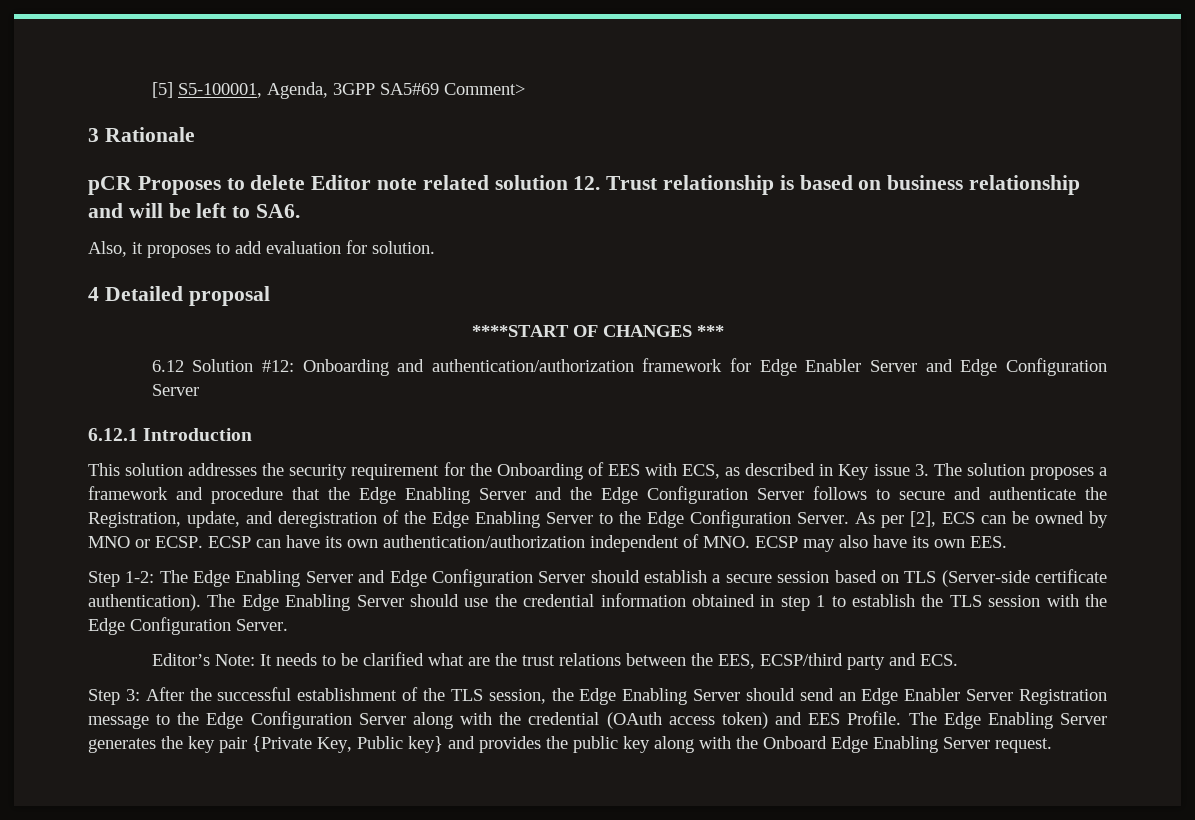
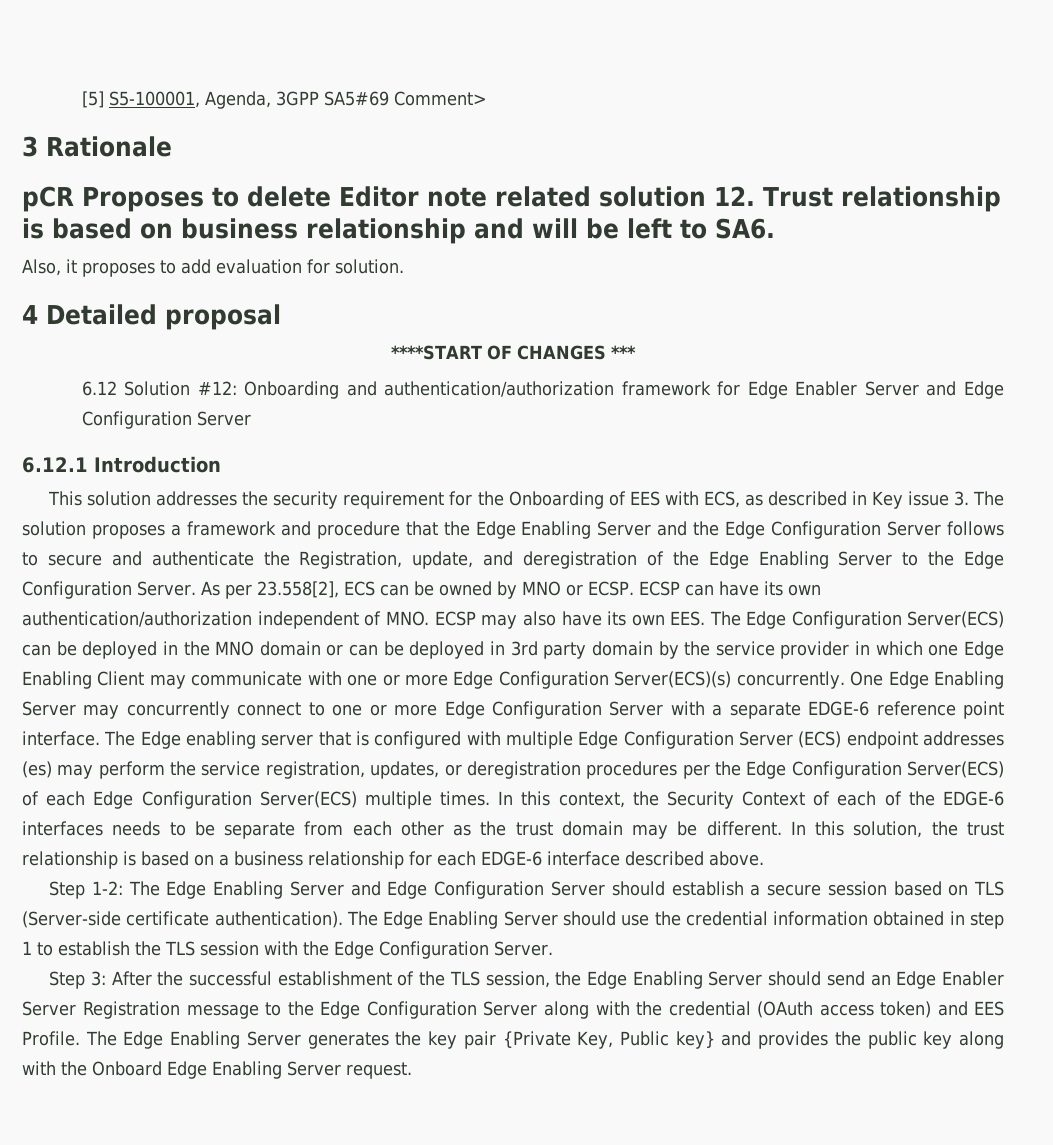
- As per [2], ECS can be owned by MNO or ECSP.
+ As per 23.558[2], ECS can be owned by MNO or ECSP.
- ECSP can have its own authentication/authorization independent of MNO. ECSP may also have its own EES.
+ ECSP can have its own authentication/authorization independent of MNO. ECSP may also have its own EES. The Edge Configuration Server(ECS) can be deployed in the MNO domain or can be deployed in 3rd party domain by the service provider in which one Edge Enabling Client may communicate with one or more Edge Configuration Server(ECS)(s) concurrently. One Edge Enabling Server may concurrently connect to one or more Edge Configuration Server with a separate EDGE-6 reference point interface. The Edge enabling server that is configured with multiple Edge Configuration Server (ECS) endpoint addresses (es) may perform the service registration, updates, or deregistration procedures per the Edge Configuration Server(ECS) of each Edge Configuration Server(ECS) multiple times. In this context, the Security Context of each of the EDGE-6 interfaces needs to be separate from each other as the trust domain may be different. In this solution, the trust relationship is based on a business relationship for each EDGE-6 interface described above.
- Editor’s Note: It needs to be clarified what are the trust relations between the EES, ECSP/third party and ECS.

